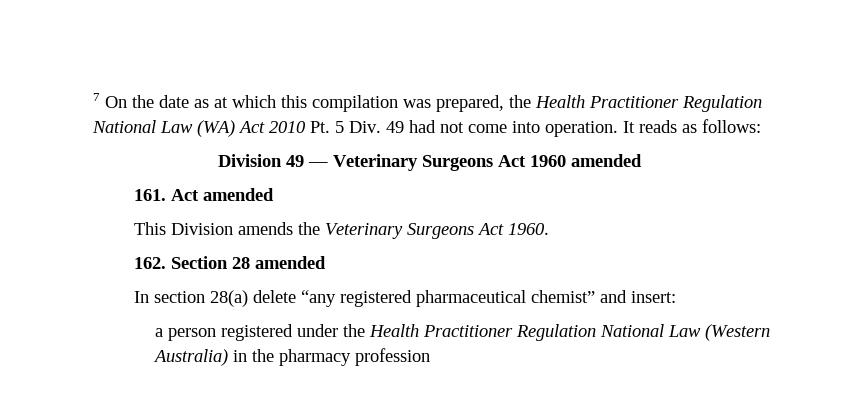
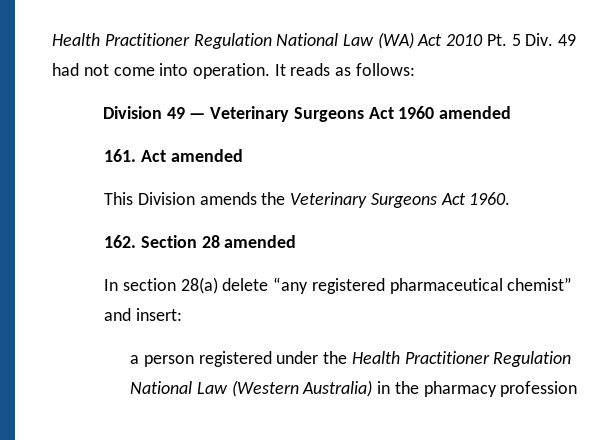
- 7 On the date as at which this compilation was prepared, the Health Practitioner Regulation National Law (WA) Act 2010 Pt. 5 Div. 49 had not come into operation.
+ Health Practitioner Regulation National Law (WA) Act 2010 Pt. 5 Div. 49 had not come into operation.

